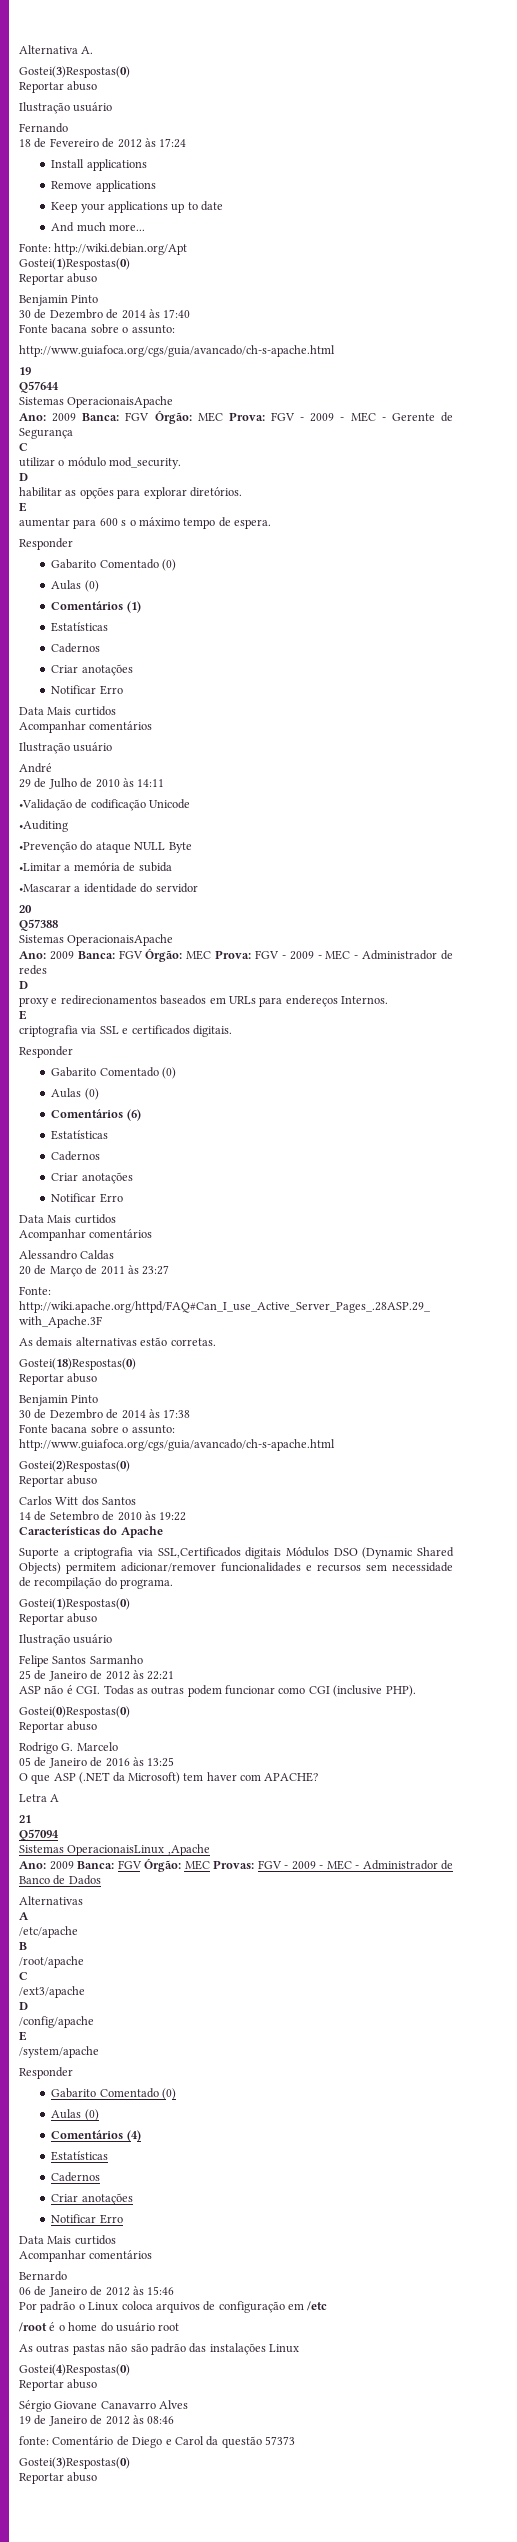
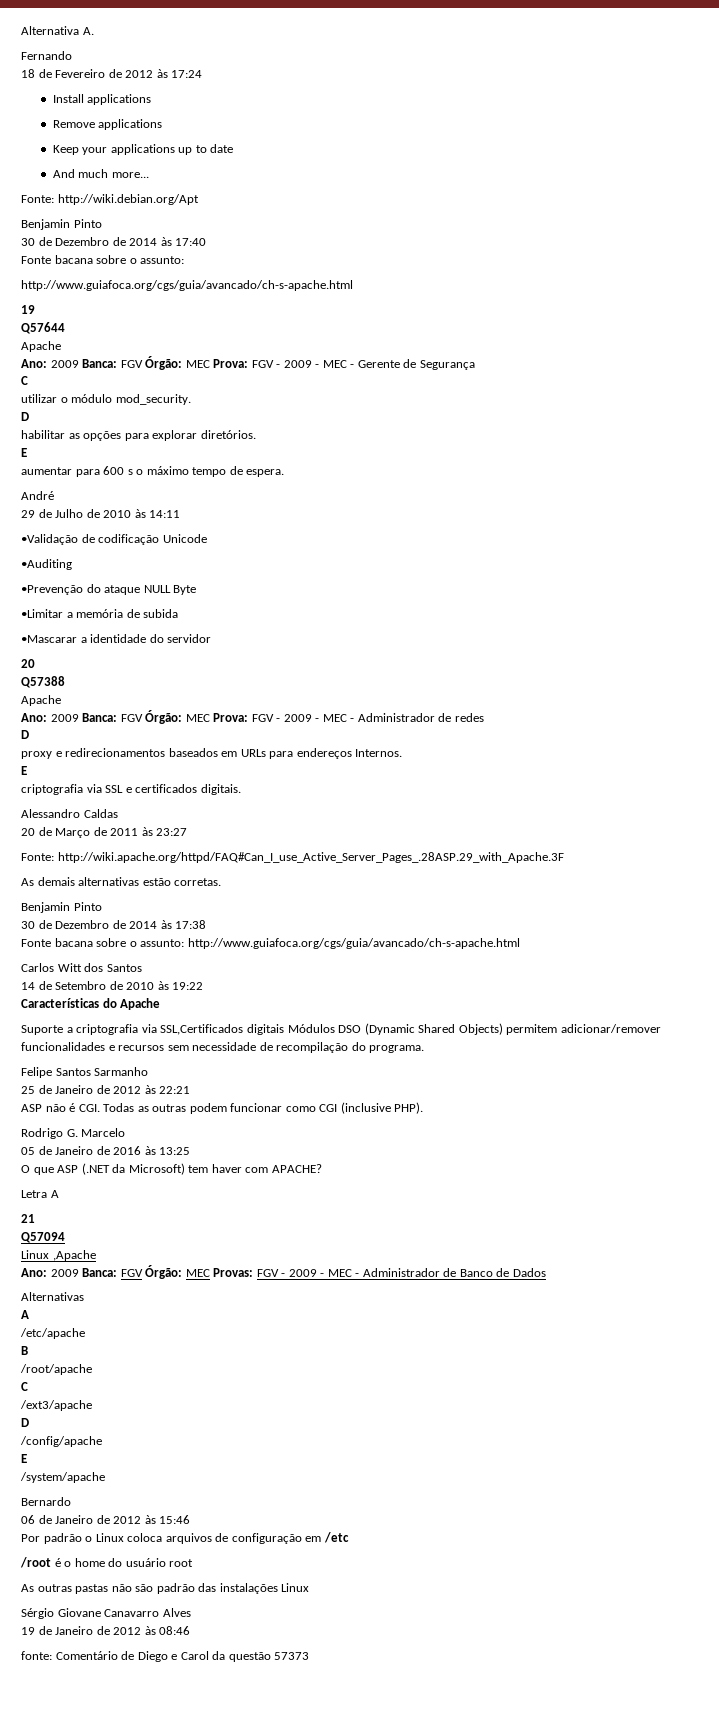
  Alternativa A.
- Gostei(3)Respostas(0)
- Reportar abuso
- Ilustração usuário
  Fonte: http://wiki.debian.org/Apt
- Gostei(1)Respostas(0)
- Reportar abuso
  Q57644
- Sistemas OperacionaisApache
+ Apache
  aumentar para 600 s o máximo tempo de espera.
- Responder
- Gabarito Comentado (0)
- Aulas (0)
- Comentários (1)
- Estatísticas
- Cadernos
- Criar anotações
- Notificar Erro
- Data Mais curtidos
- Acompanhar comentários
- Ilustração usuário
  Q57388
- Sistemas OperacionaisApache
+ Apache
  criptografia via SSL e certificados digitais.
- Responder
- Gabarito Comentado (0)
- Aulas (0)
- Comentários (6)
- Estatísticas
- Cadernos
- Criar anotações
- Notificar Erro
- Data Mais curtidos
- Acompanhar comentários
- Gostei(18)Respostas(0)
- Reportar abuso
- Gostei(2)Respostas(0)
- Reportar abuso
  Suporte a criptografia via SSL,Certificados digitais Módulos DSO (Dynamic Shared Objects) permitem adicionar/remover funcionalidades e recursos sem necessidade de recompilação do programa.
- Gostei(1)Respostas(0)
- Reportar abuso
- Ilustração usuário
- Gostei(0)Respostas(0)
- Reportar abuso
- Sistemas OperacionaisLinux ,Apache
+ Linux ,Apache
  /system/apache
- Responder
- Gabarito Comentado (0)
- Aulas (0)
- Comentários (4)
- Estatísticas
- Cadernos
- Criar anotações
- Notificar Erro
- Data Mais curtidos
- Acompanhar comentários
- Gostei(4)Respostas(0)
- Reportar abuso
  fonte: Comentário de Diego e Carol da questão 57373
- Gostei(3)Respostas(0)
- Reportar abuso

